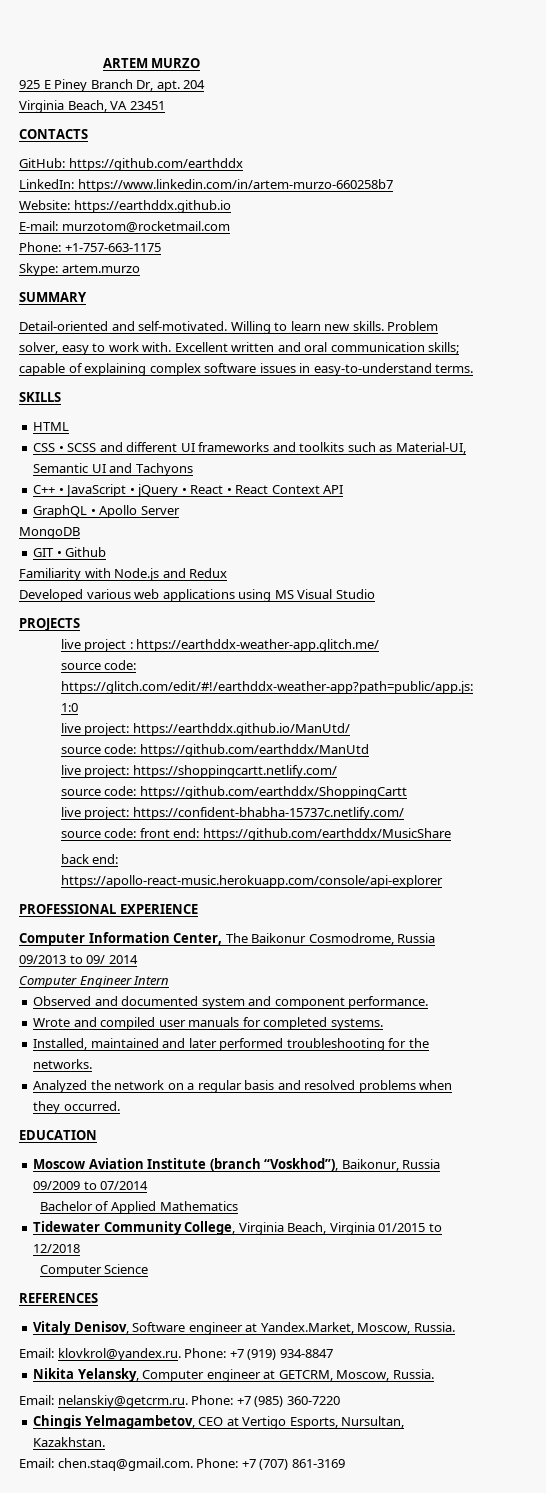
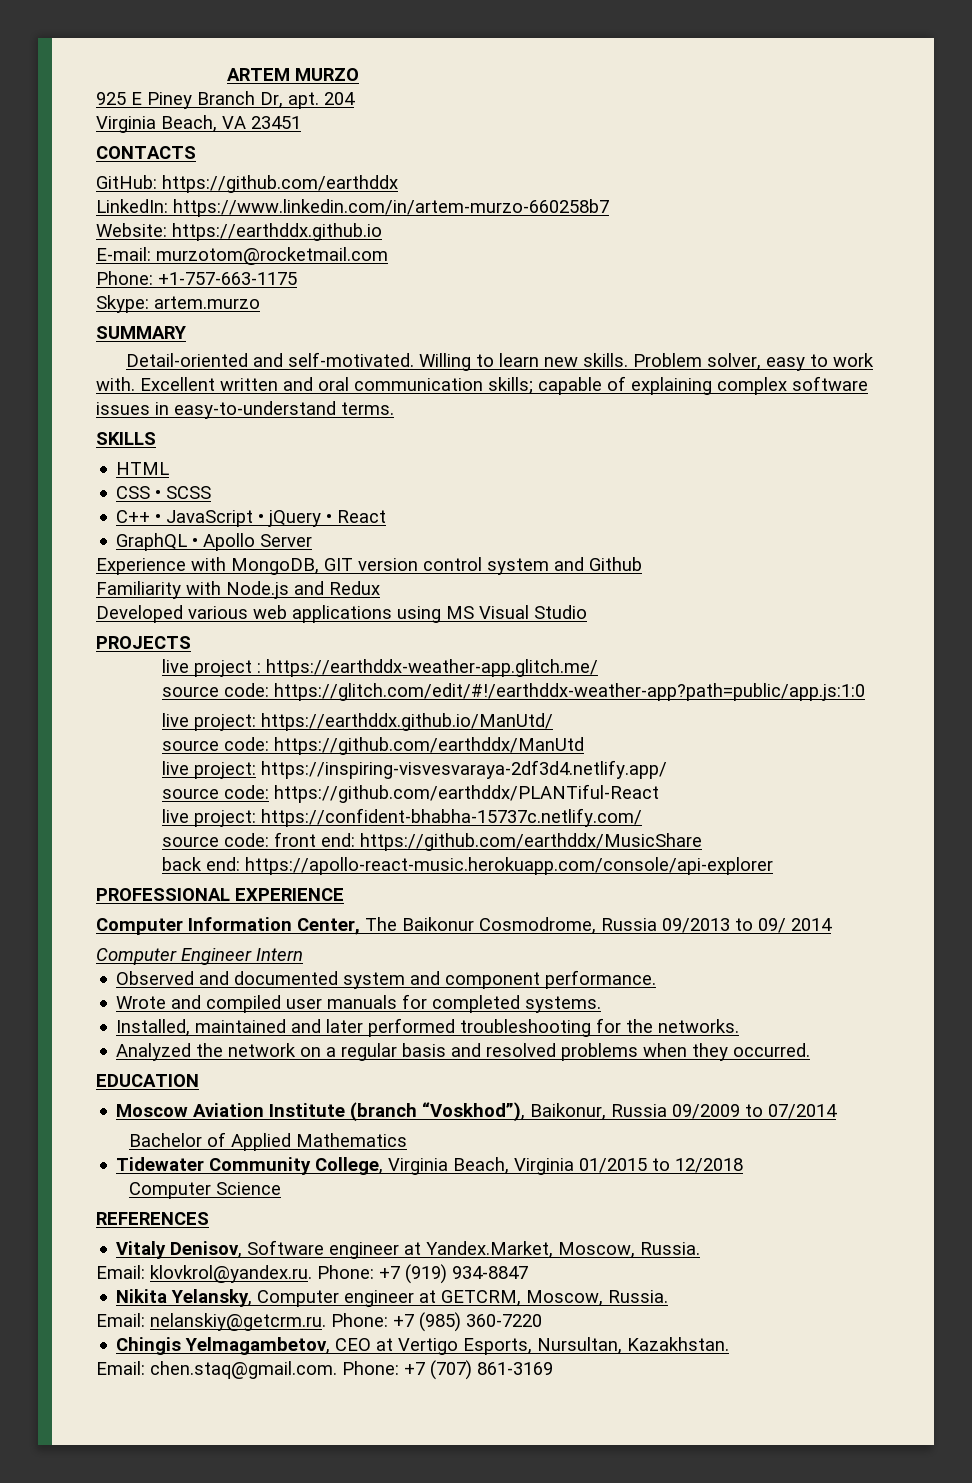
- CSS • SCSS and different UI frameworks and toolkits such as Material-UI, Semantic UI and Tachyons
+ CSS • SCSS
- C++ • JavaScript • jQuery • React • React Context API
+ C++ • JavaScript • jQuery • React
- MongoDB
- GIT • Github
+ Experience with MongoDB, GIT version control system and Github
- live project: https://shoppingcartt.netlify.com/
- source code: https://github.com/earthddx/ShoppingCartt
+ live project: https://inspiring-visvesvaraya-2df3d4.netlify.app/
+ source code: https://github.com/earthddx/PLANTiful-React

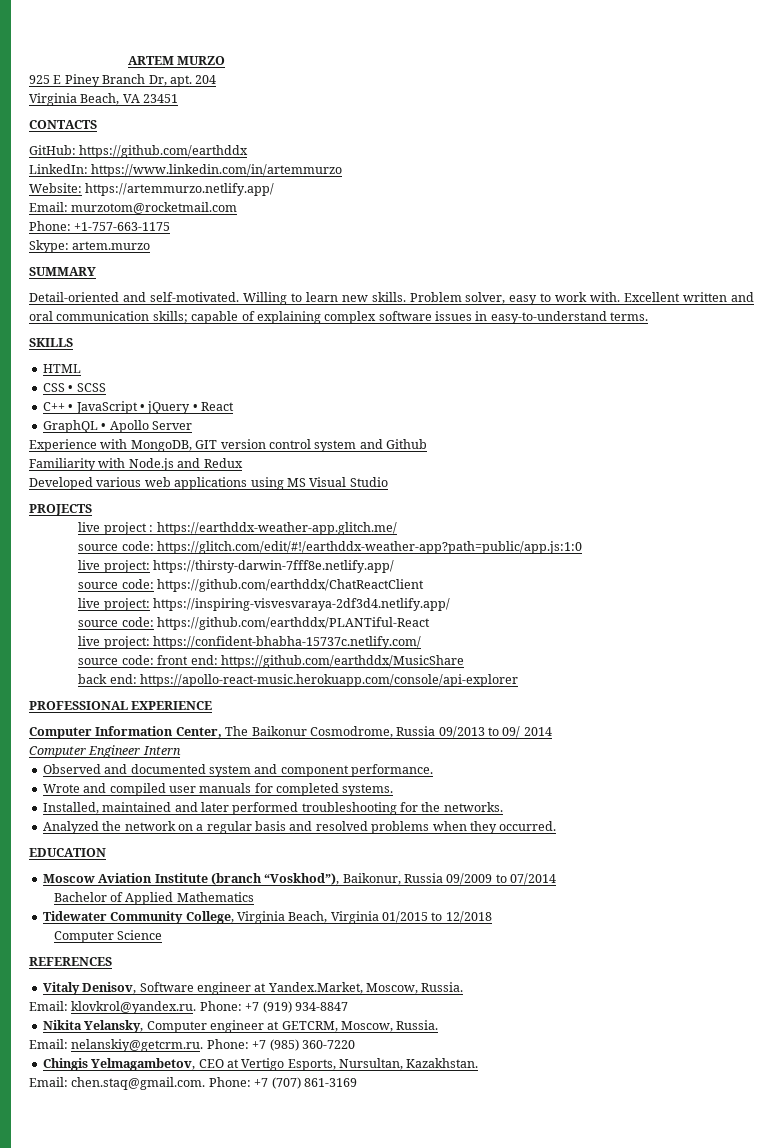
- LinkedIn: https://www.linkedin.com/in/artem-murzo-660258b7
+ LinkedIn: https://www.linkedin.com/in/artemmurzo
- Website: https://earthddx.github.io
- E-mail: murzotom@rocketmail.com
+ Website: https://artemmurzo.netlify.app/
+ Email: murzotom@rocketmail.com
- live project: https://earthddx.github.io/ManUtd/
- source code: https://github.com/earthddx/ManUtd
+ live project: https://thirsty-darwin-7fff8e.netlify.app/
+ source code: https://github.com/earthddx/ChatReactClient

